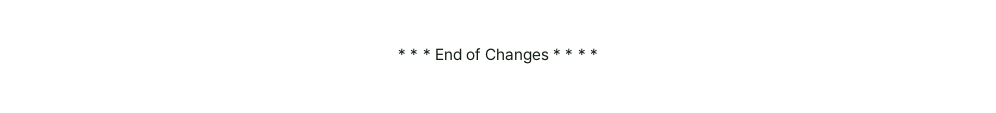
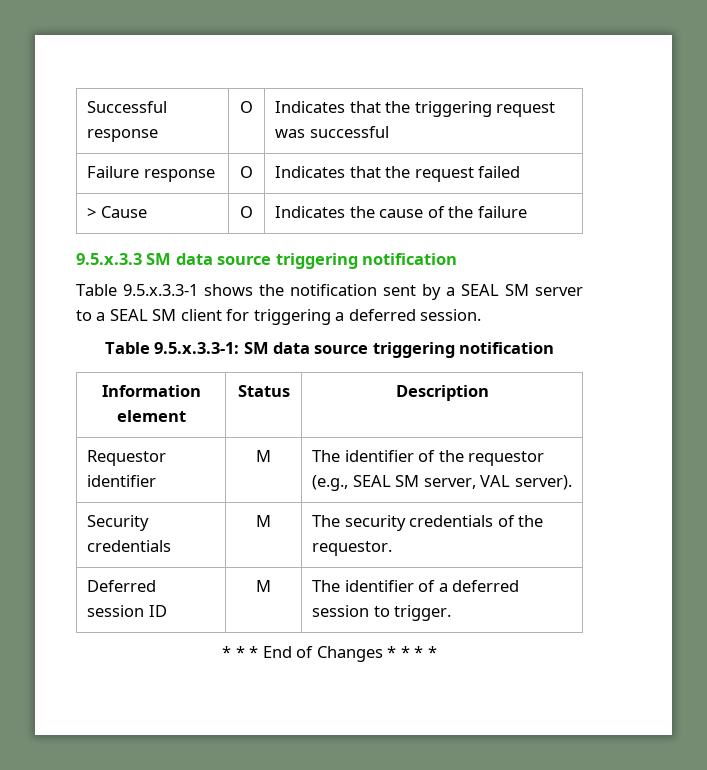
+ Successful response | O | Indicates that the triggering request was successful
+ Failure response | O | Indicates that the request failed
+ > Cause | O | Indicates the cause of the failure
+ 9.5.x.3.3 SM data source triggering notification
+ Table 9.5.x.3.3-1 shows the notification sent by a SEAL SM server to a SEAL SM client for triggering a deferred session.
+ Table 9.5.x.3.3-1: SM data source triggering notification
+ Information element | Status | Description
+ Requestor identifier | M | The identifier of the requestor (e.g., SEAL SM server, VAL server).
+ Security credentials | M | The security credentials of the requestor.
+ Deferred session ID | M | The identifier of a deferred session to trigger.

